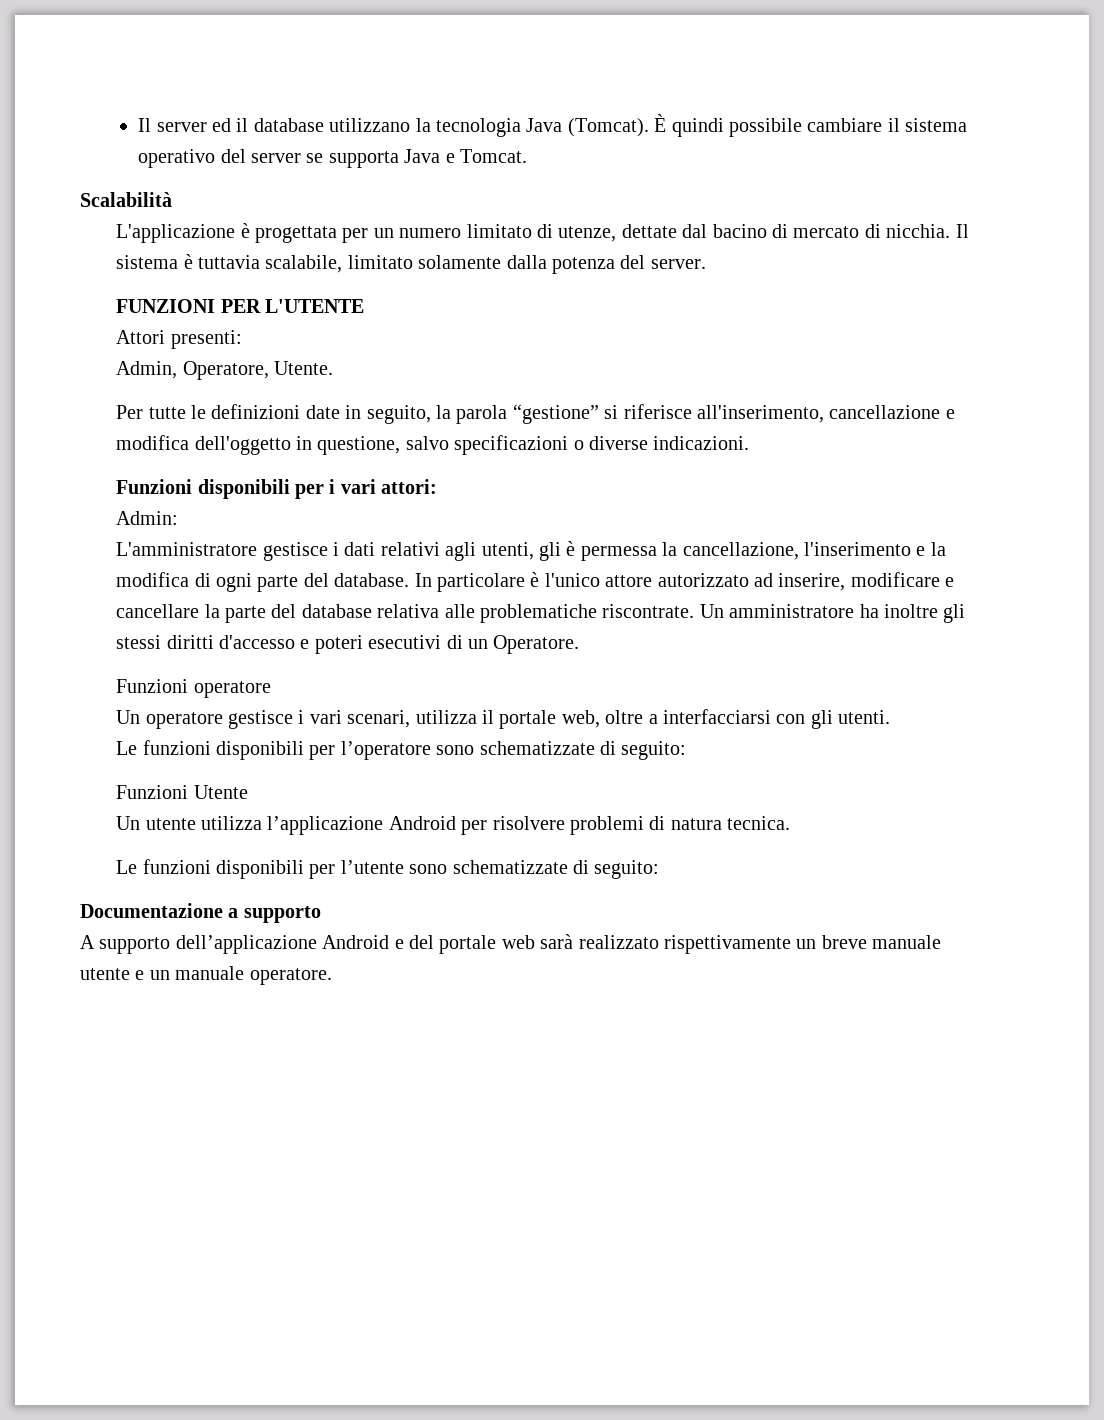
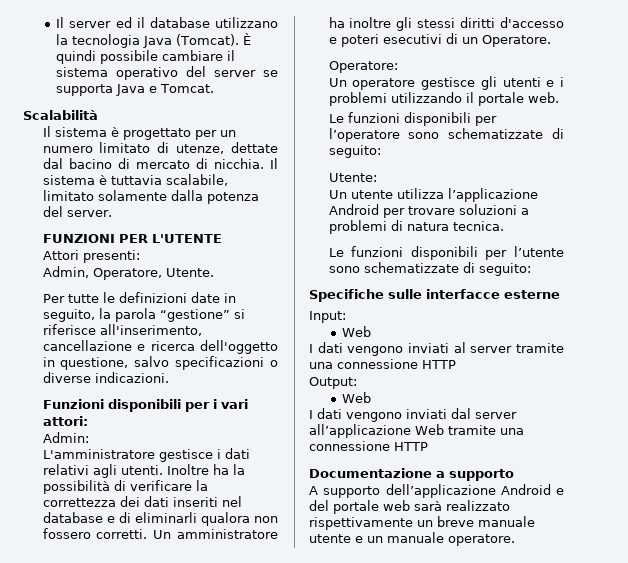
- L'applicazione è progettata per un numero limitato di utenze, dettate dal bacino di mercato di nicchia.
+ Il sistema è progettato per un numero limitato di utenze, dettate dal bacino di mercato di nicchia.
- Per tutte le definizioni date in seguito, la parola “gestione” si riferisce all'inserimento, cancellazione e modifica dell'oggetto in questione, salvo specificazioni o diverse indicazioni.
+ Per tutte le definizioni date in seguito, la parola “gestione” si riferisce all'inserimento, cancellazione e ricerca dell'oggetto in questione, salvo specificazioni o diverse indicazioni.
- L'amministratore gestisce i dati relativi agli utenti, gli è permessa la cancellazione, l'inserimento e la modifica di ogni parte del database. In particolare è l'unico attore autorizzato ad inserire, modificare e cancellare la parte del database relativa alle problematiche riscontrate.
+ L'amministratore gestisce i dati relativi agli utenti. Inoltre ha la possibilità di verificare la correttezza dei dati inseriti nel database e di eliminarli qualora non fossero corretti.
- Funzioni operatore
+ Operatore:
- Un operatore gestisce i vari scenari, utilizza il portale web, oltre a interfacciarsi con gli utenti.
+ Un operatore gestisce gli utenti e i problemi utilizzando il portale web.
- Funzioni Utente
+ Utente:
- Un utente utilizza l’applicazione Android per risolvere problemi di natura tecnica.
+ Un utente utilizza l’applicazione Android per trovare soluzioni a problemi di natura tecnica.
+ Specifiche sulle interfacce esterne
+ Input:
+ Web
+ I dati vengono inviati al server tramite una connessione HTTP
+ Output:
+ Web
+ I dati vengono inviati dal server all’applicazione Web tramite una connessione HTTP

